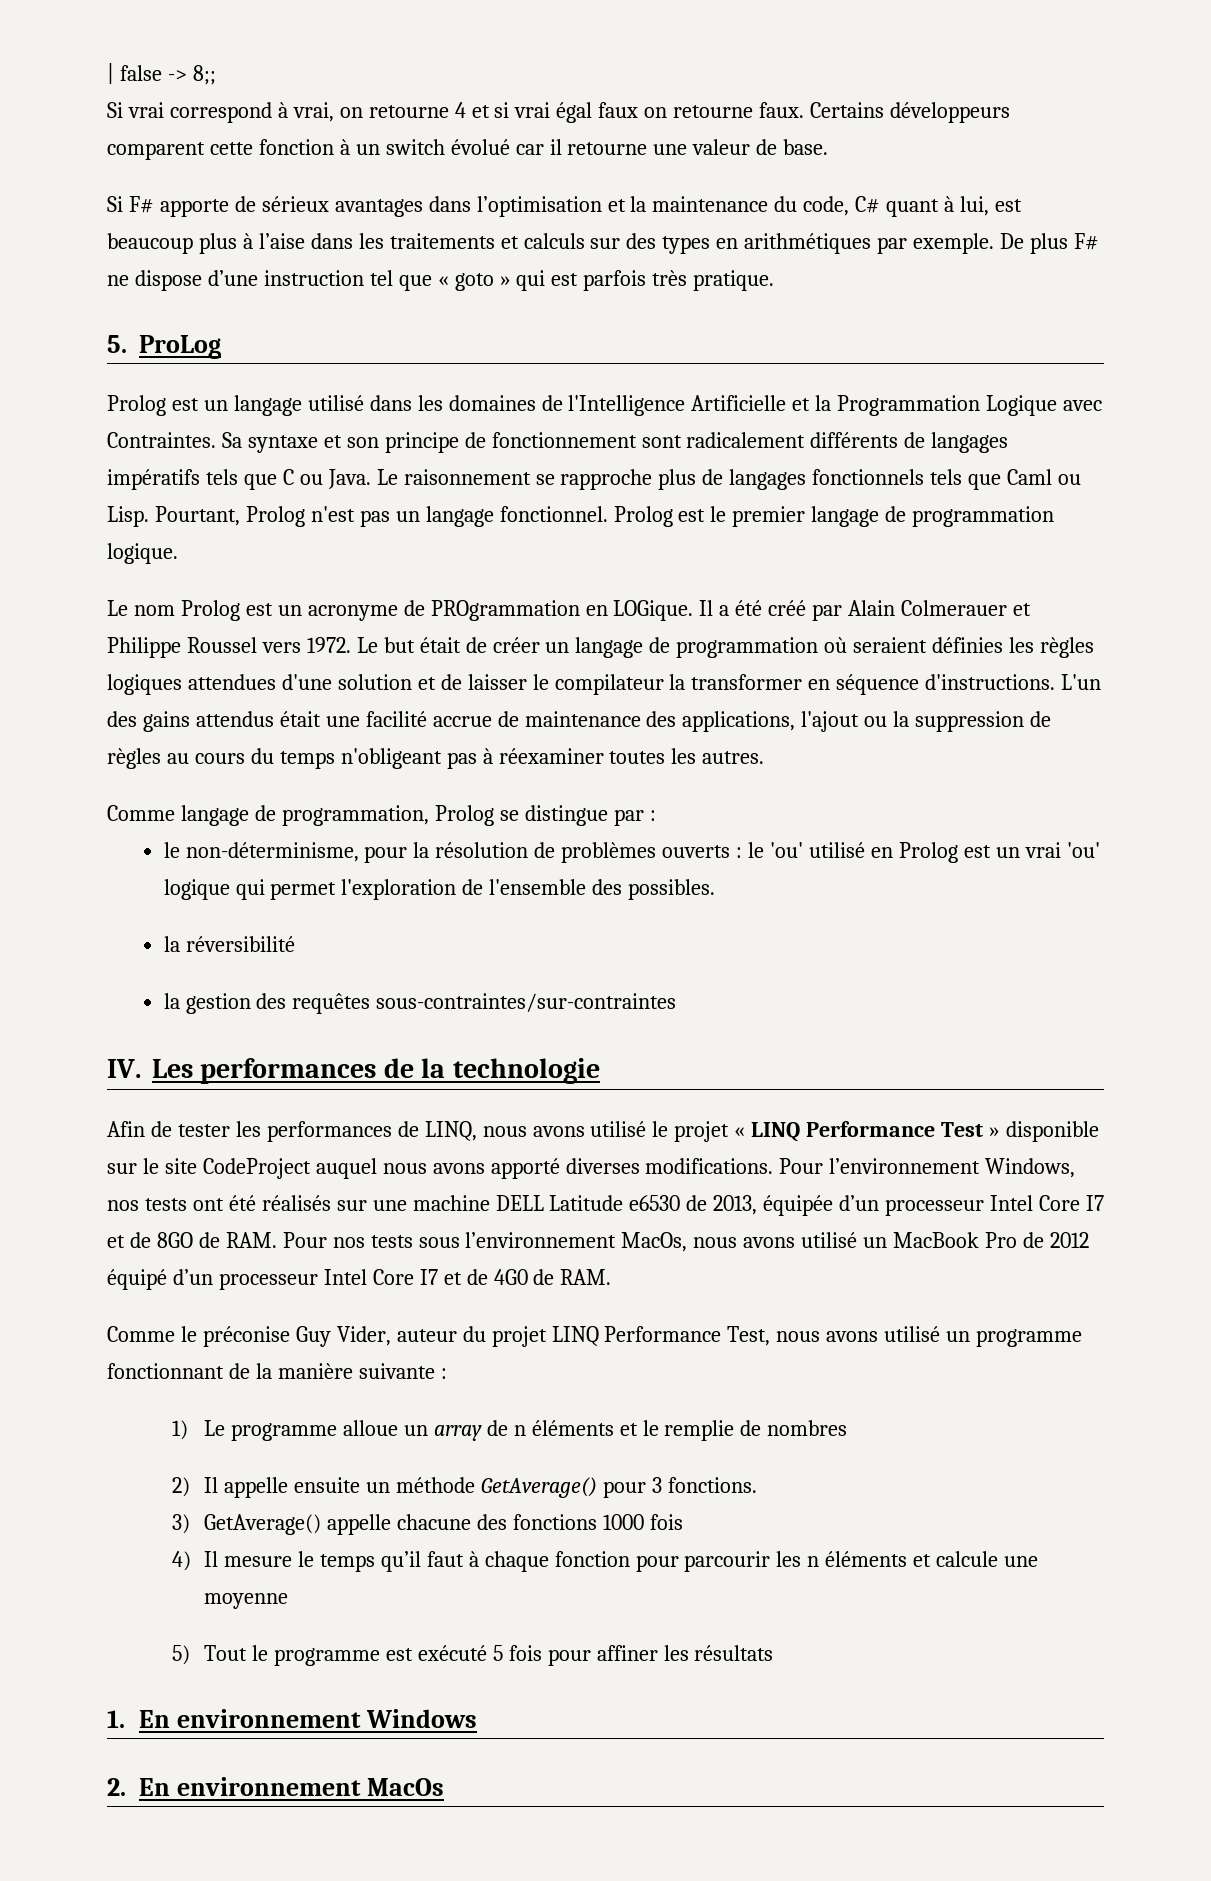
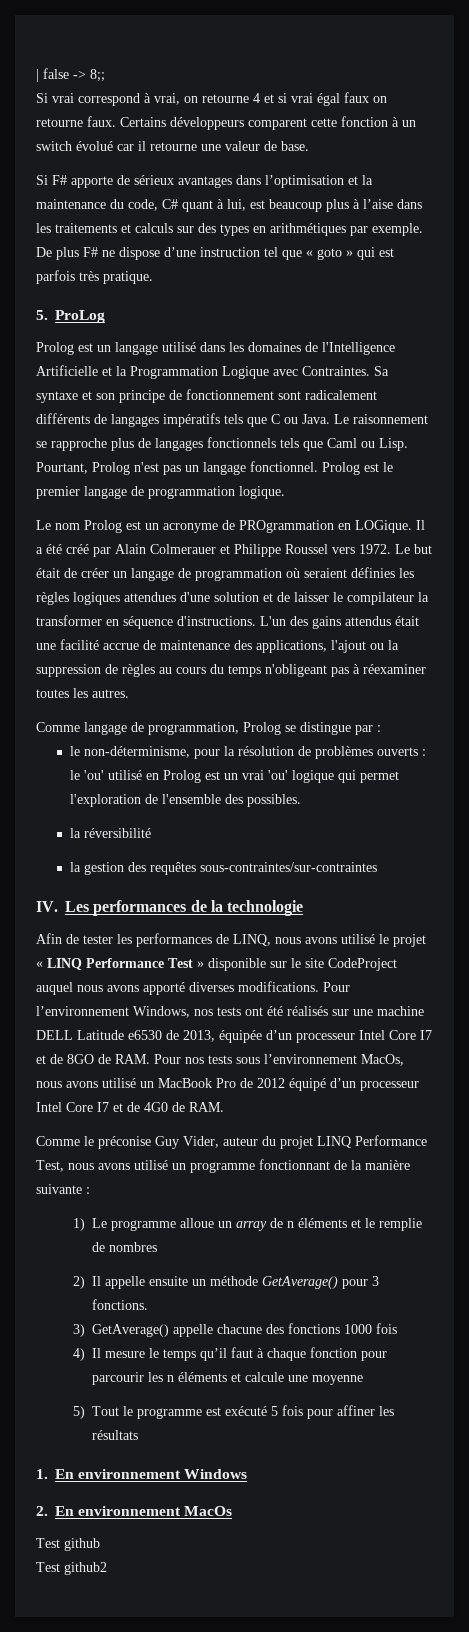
+ Test github
+ Test github2

